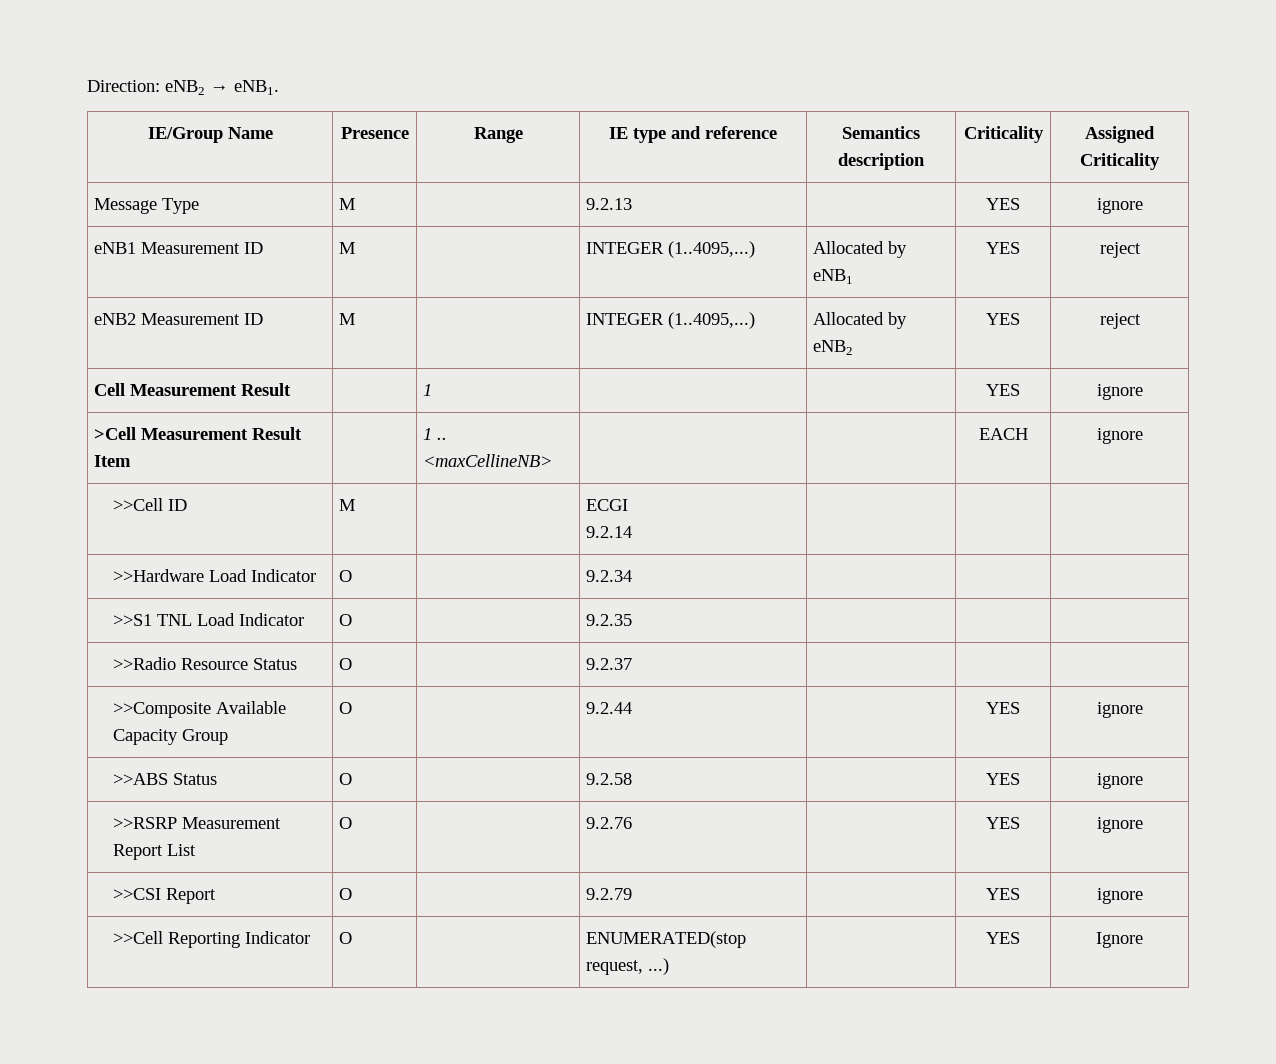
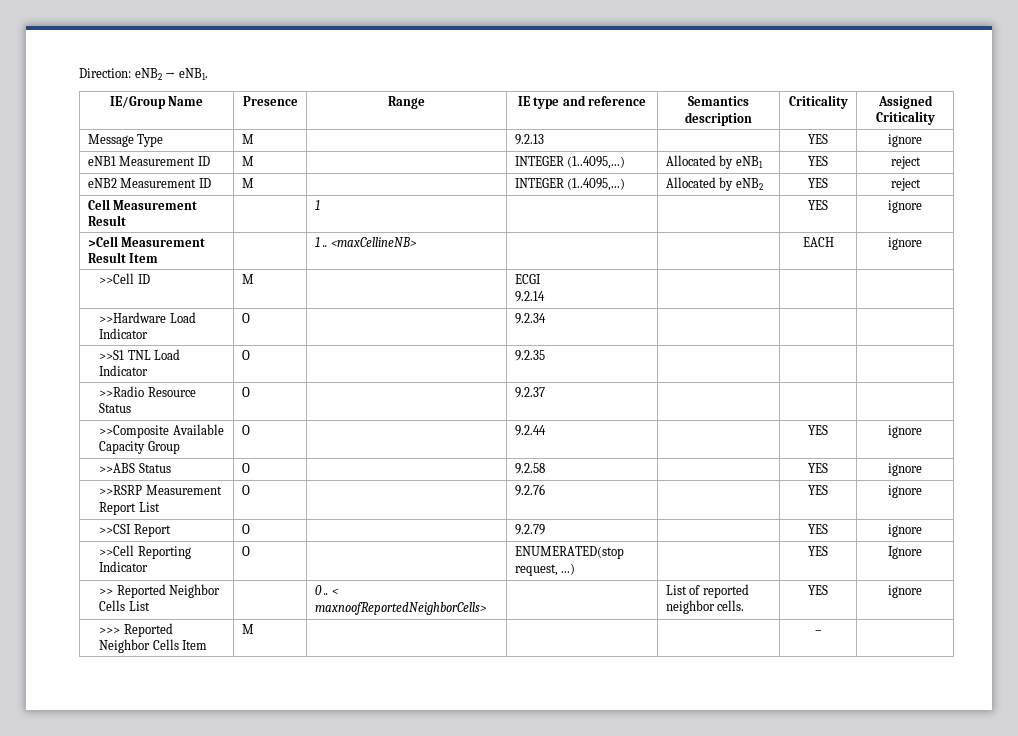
+ >> Reported Neighbor Cells List | | 0 .. < maxnoofReportedNeighborCells> | | List of reported neighbor cells. | YES | ignore
+ >>> Reported Neighbor Cells Item | M | | | | – |

